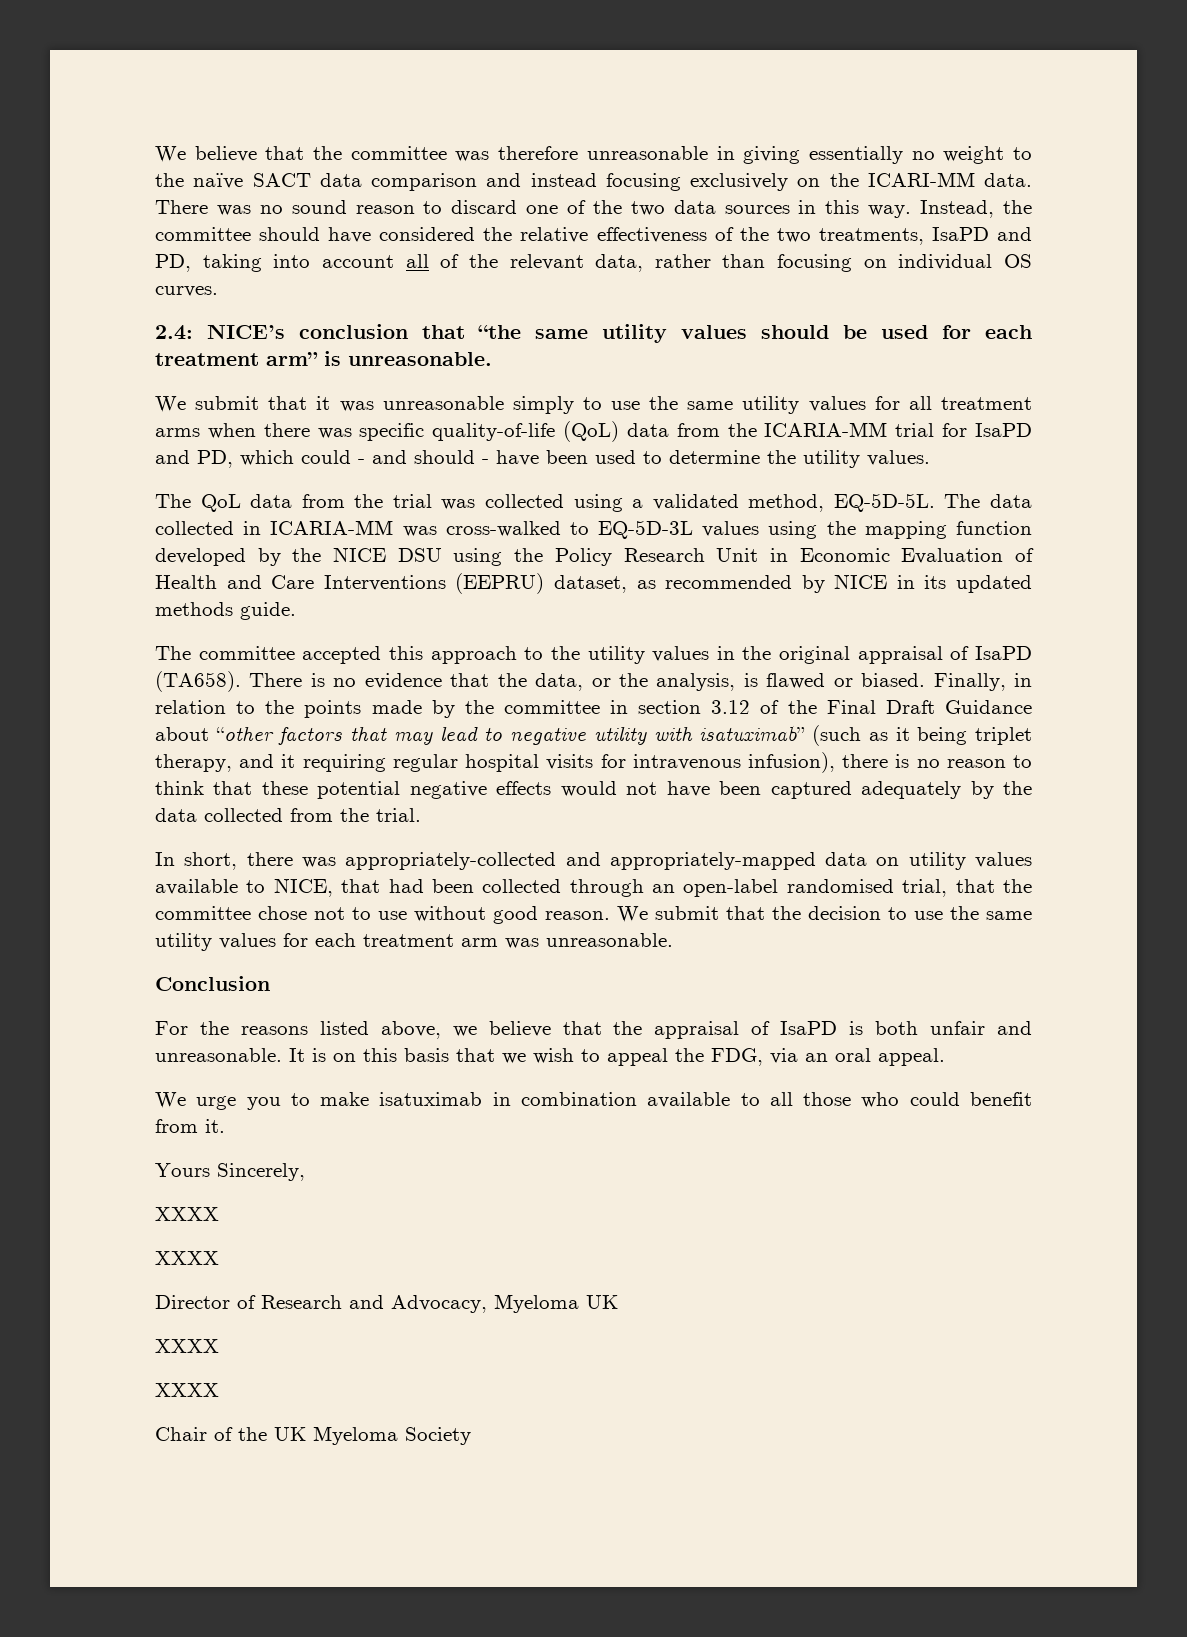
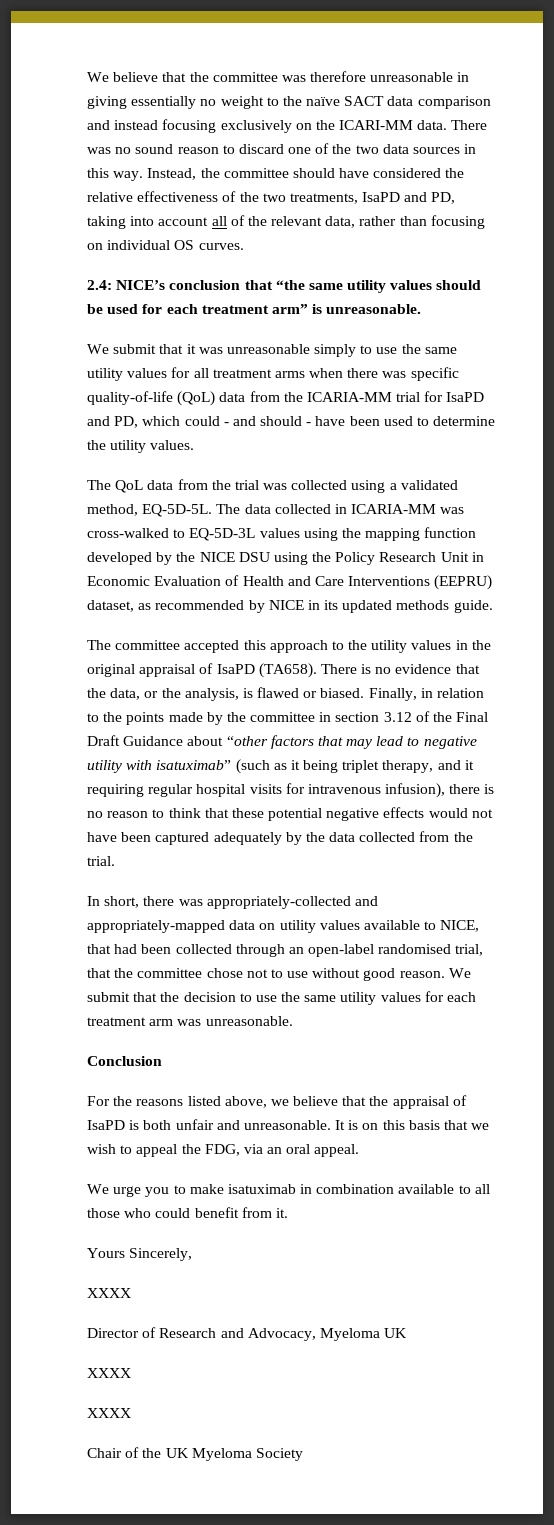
  Yours Sincerely,
- XXXX

